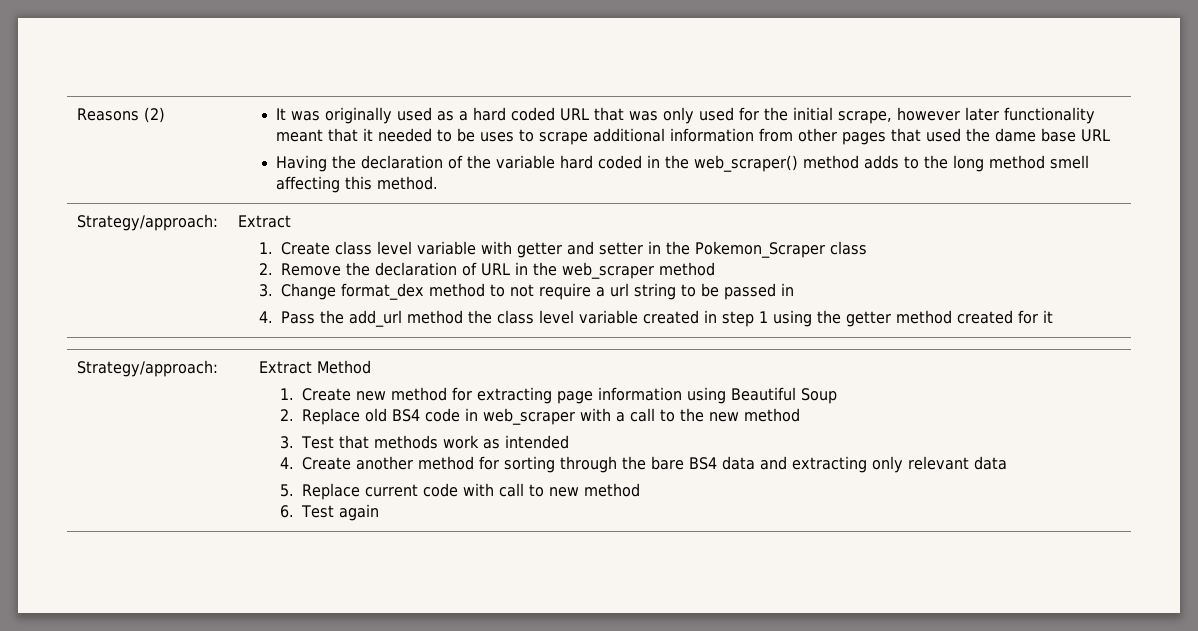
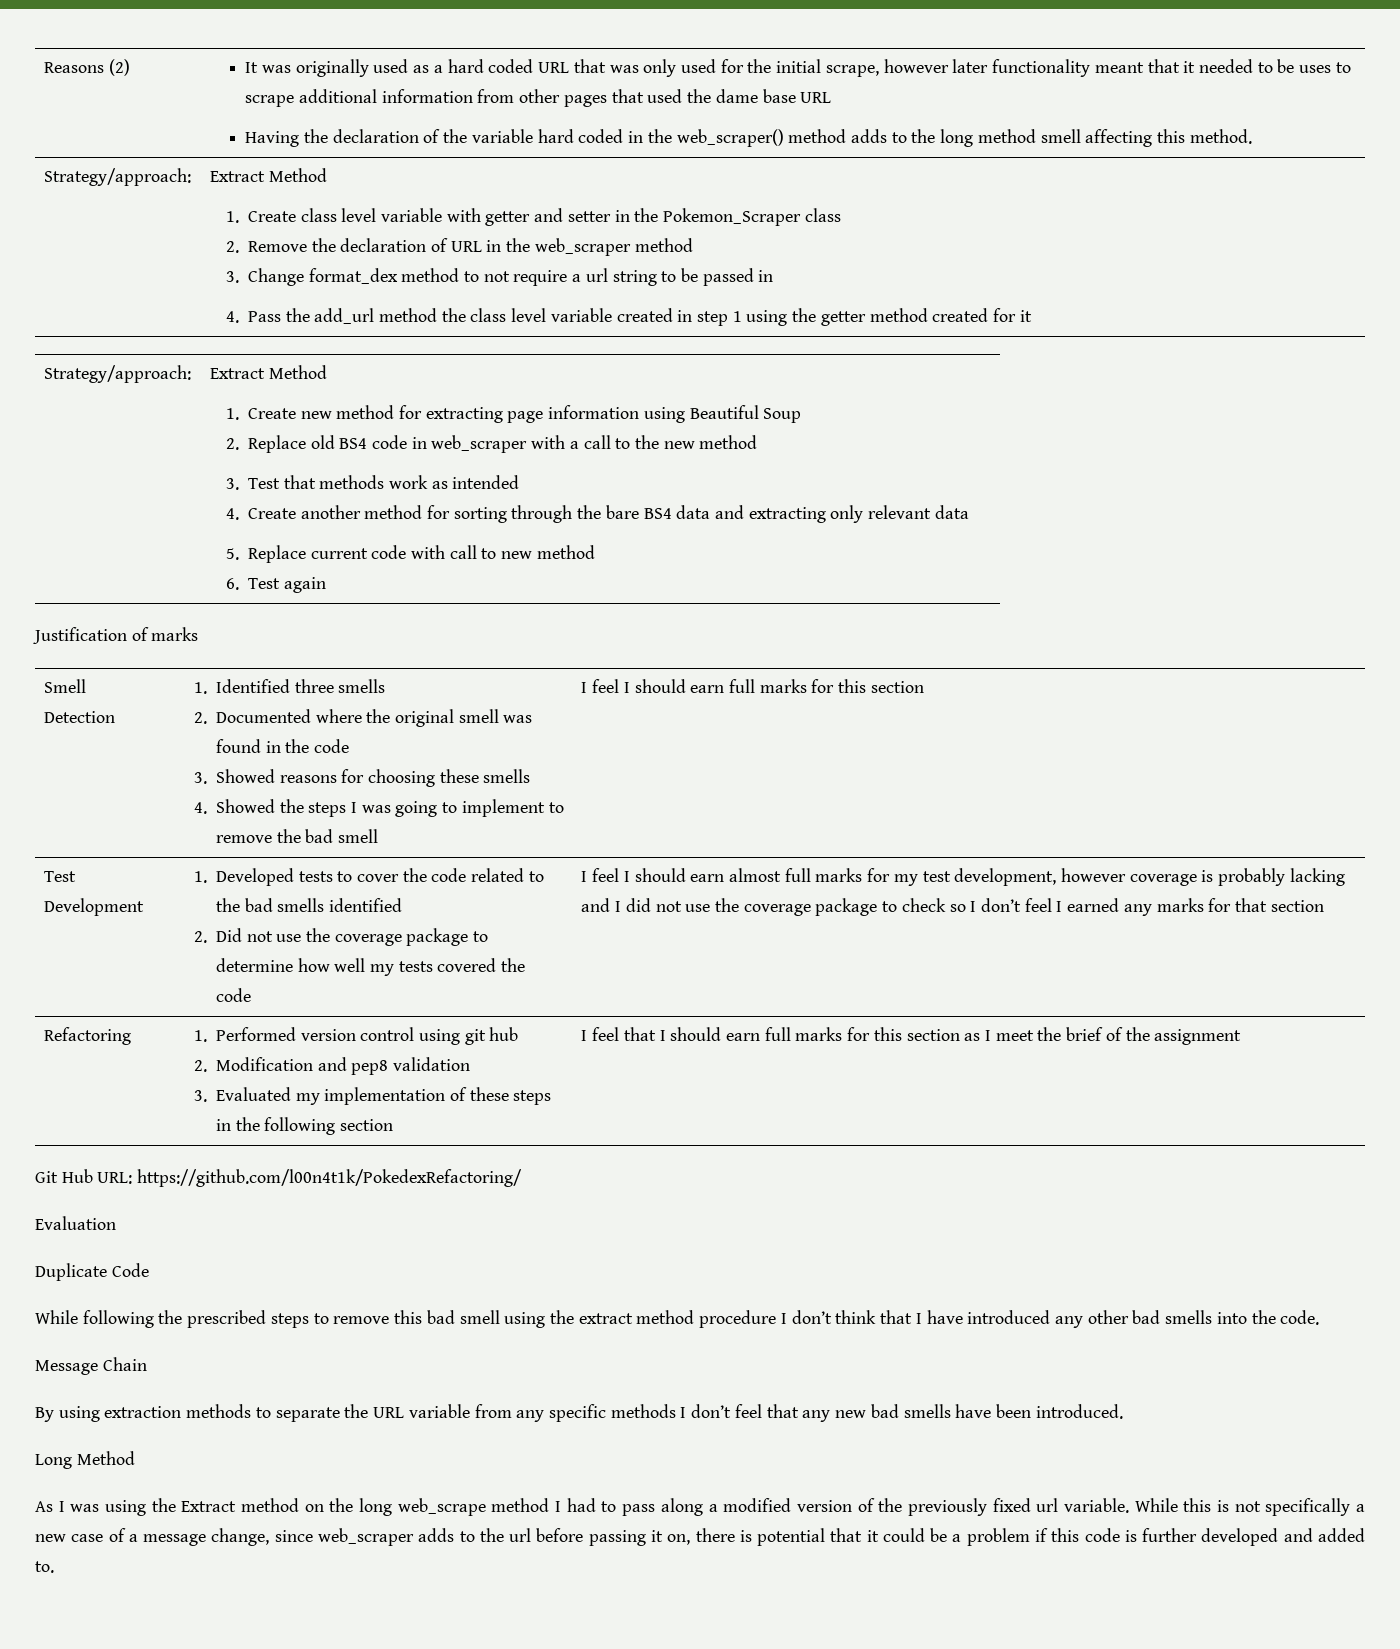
  Having the declaration of the variable hard coded in the web_scraper() method adds to the long method smell affecting this method.
- Strategy/approach: | Extract
+ Strategy/approach: | Extract Method
+ Justification of marks
+ Smell Detection | 1. Identified three smells
+ 2. Documented where the original smell was found in the code
+ 3. Showed reasons for choosing these smells
+ 4. Showed the steps I was going to implement to remove the bad smell | I feel I should earn full marks for this section
+ Test Development | 1. Developed tests to cover the code related to the bad smells identified
+ 2. Did not use the coverage package to determine how well my tests covered the code | I feel I should earn almost full marks for my test development, however coverage is probably lacking and I did not use the coverage package to check so I don’t feel I earned any marks for that section
+ Refactoring | 1. Performed version control using git hub
+ 2. Modification and pep8 validation
+ 3. Evaluated my implementation of these steps in the following section | I feel that I should earn full marks for this section as I meet the brief of the assignment
+ Git Hub URL: https://github.com/l00n4t1k/PokedexRefactoring/
+ Evaluation
+ Duplicate Code
+ While following the prescribed steps to remove this bad smell using the extract method procedure I don’t think that I have introduced any other bad smells into the code.
+ Message Chain
+ By using extraction methods to separate the URL variable from any specific methods I don’t feel that any new bad smells have been introduced.
+ Long Method
+ As I was using the Extract method on the long web_scrape method I had to pass along a modified version of the previously fixed url variable. While this is not specifically a new case of a message change, since web_scraper adds to the url before passing it on, there is potential that it could be a problem if this code is further developed and added to.

